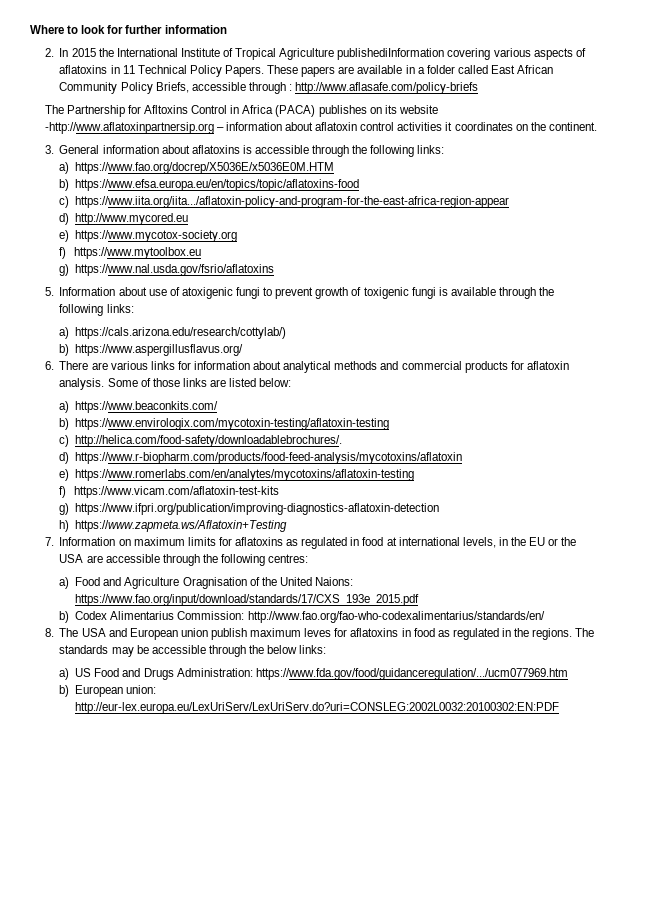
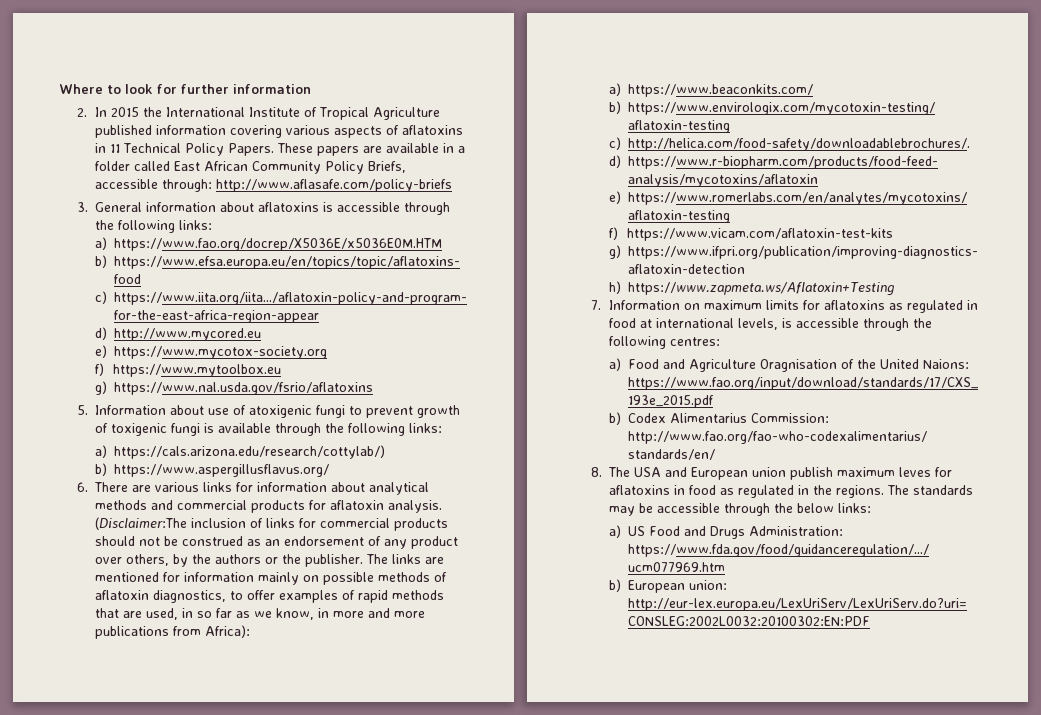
- 2. In 2015 the International Institute of Tropical Agriculture publishediInformation covering various aspects of aflatoxins in 11 Technical Policy Papers.
+ 2. In 2015 the International Institute of Tropical Agriculture published information covering various aspects of aflatoxins in 11 Technical Policy Papers.
- These papers are available in a folder called East African Community Policy Briefs, accessible through : http://www.aflasafe.com/policy-briefs
+ These papers are available in a folder called East African Community Policy Briefs, accessible through: http://www.aflasafe.com/policy-briefs
- The Partnership for Afltoxins Control in Africa (PACA) publishes on its website -http://www.aflatoxinpartnersip.org – information about aflatoxin control activities it coordinates on the continent.
- Some of those links are listed below:
+ (Disclaimer:The inclusion of links for commercial products should not be construed as an endorsement of any product over others, by the authors or the publisher. The links are mentioned for information mainly on possible methods of aflatoxin diagnostics, to offer examples of rapid methods that are used, in so far as we know, in more and more publications from Africa):
- 7. Information on maximum limits for aflatoxins as regulated in food at international levels, in the EU or the USA are accessible through the following centres:
+ 7. Information on maximum limits for aflatoxins as regulated in food at international levels, is accessible through the following centres:

